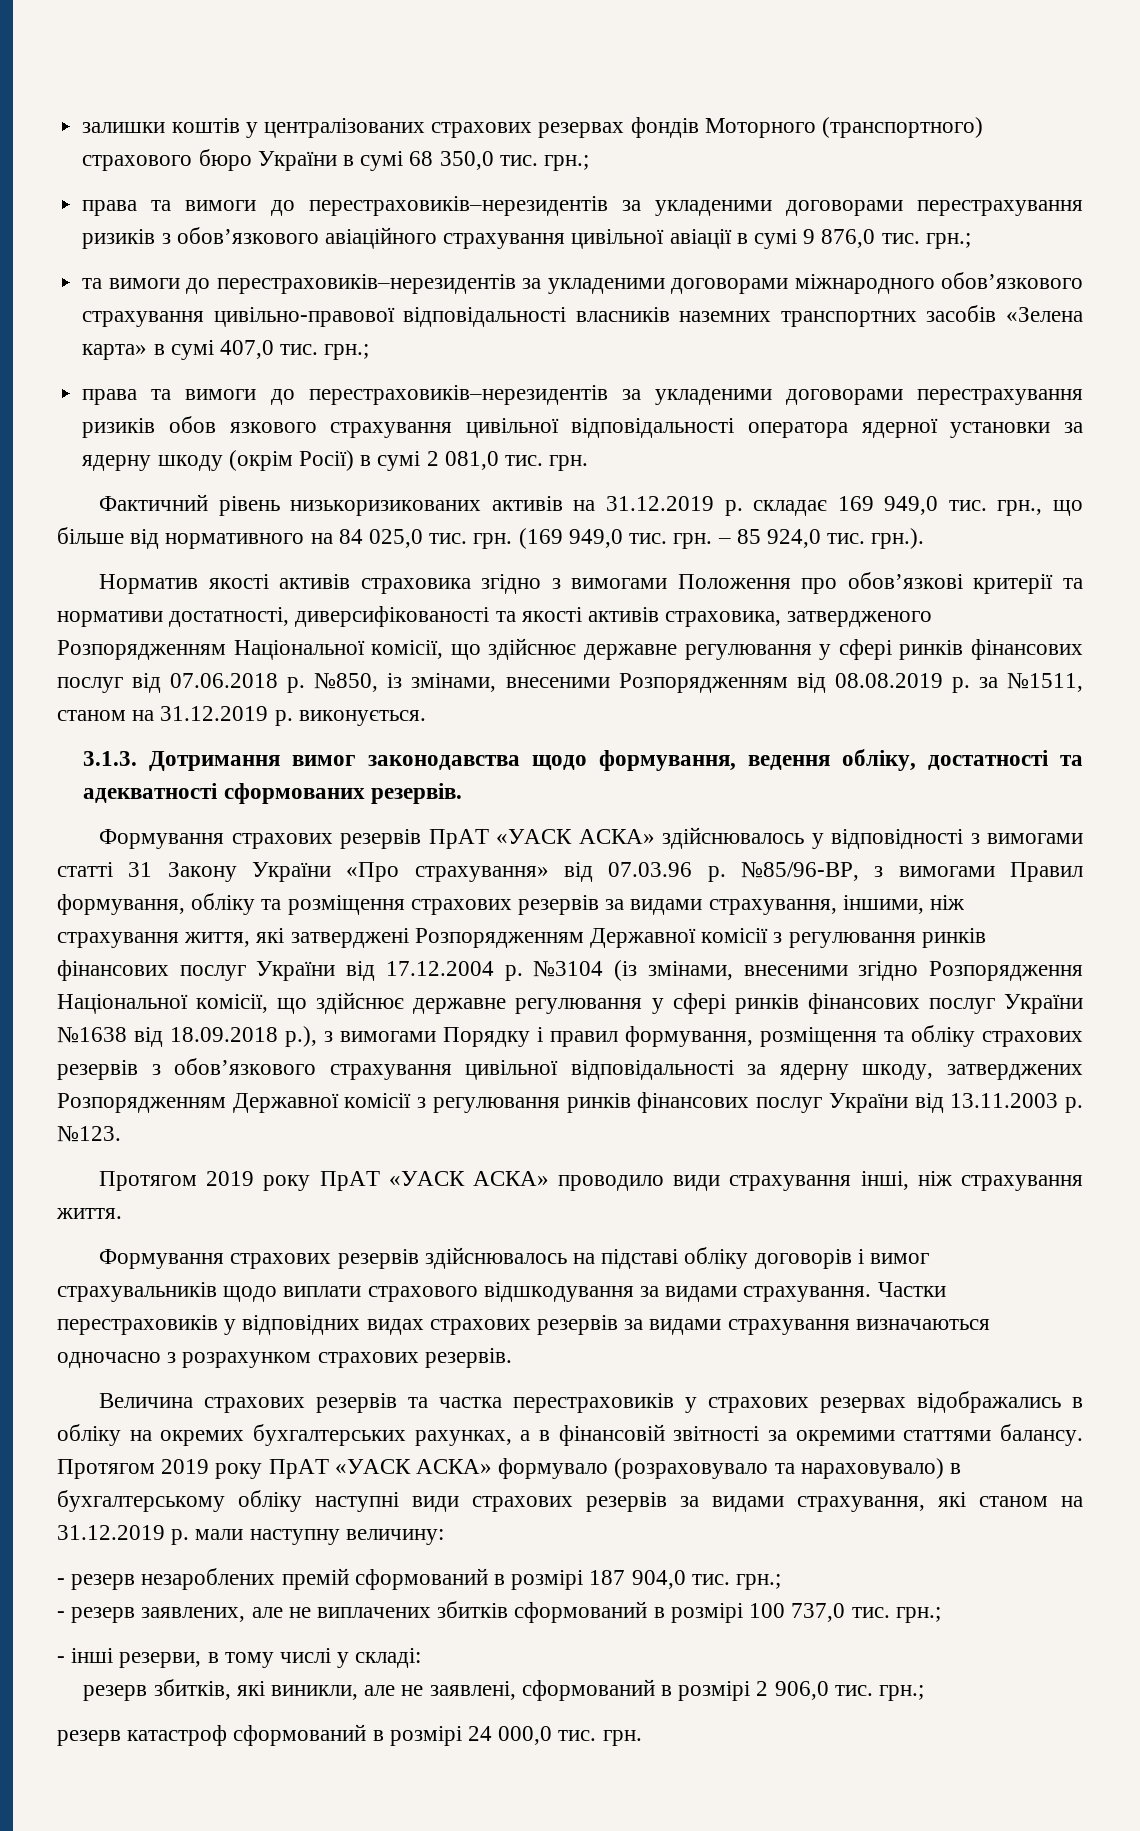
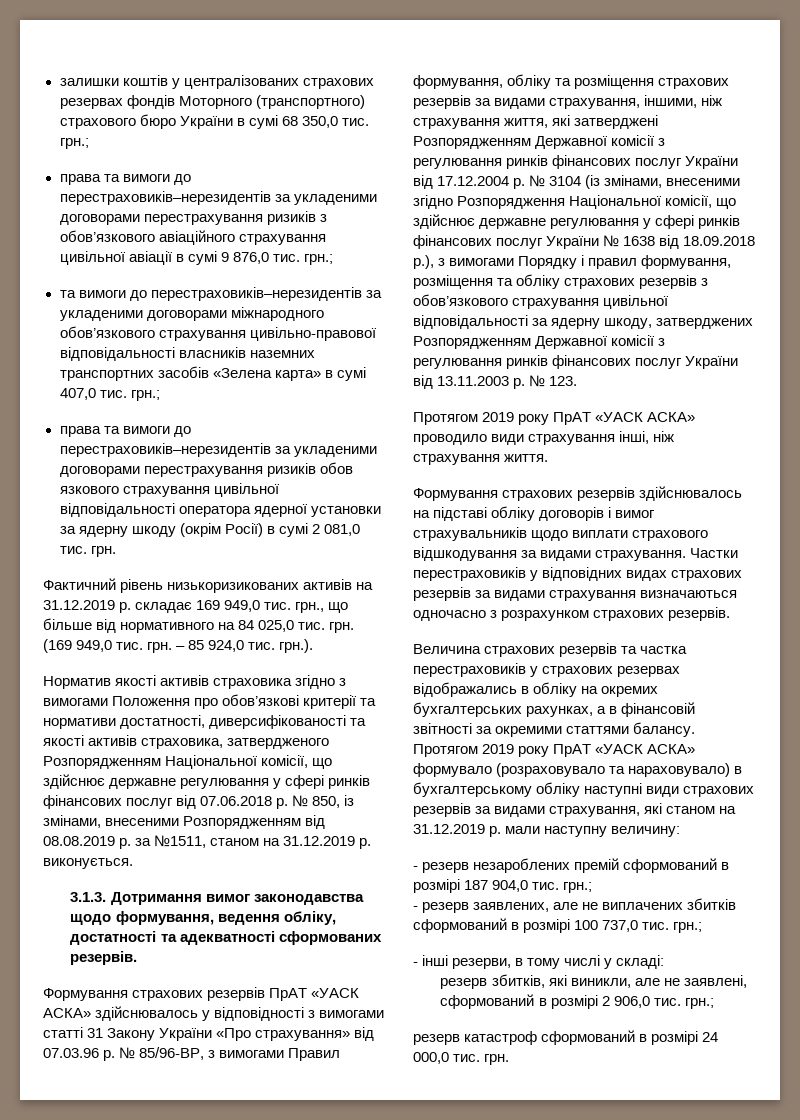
- №850, із змінами, внесеними Розпорядженням від 08.08.2019 р. за №1511, станом на 31.12.2019 р. виконується.
+ № 850, із змінами, внесеними Розпорядженням від 08.08.2019 р. за №1511, станом на 31.12.2019 р. виконується.
- №85/96-ВР, з вимогами Правил формування, обліку та розміщення страхових резервів за видами страхування, іншими, ніж страхування життя, які затверджені Розпорядженням Державної комісії з регулювання ринків фінансових послуг України від 17.12.2004 р.
+ № 85/96-ВР, з вимогами Правил формування, обліку та розміщення страхових резервів за видами страхування, іншими, ніж страхування життя, які затверджені Розпорядженням Державної комісії з регулювання ринків фінансових послуг України від 17.12.2004 р.
- №3104 (із змінами, внесеними згідно Розпорядження Національної комісії, що здійснює державне регулювання у сфері ринків фінансових послуг України №1638 від 18.09.2018 р.), з вимогами Порядку і правил формування, розміщення та обліку страхових резервів з обов’язкового страхування цивільної відповідальності за ядерну шкоду, затверджених Розпорядженням Державної комісії з регулювання ринків фінансових послуг України від 13.11.2003 р.
+ № 3104 (із змінами, внесеними згідно Розпорядження Національної комісії, що здійснює державне регулювання у сфері ринків фінансових послуг України № 1638 від 18.09.2018 р.), з вимогами Порядку і правил формування, розміщення та обліку страхових резервів з обов’язкового страхування цивільної відповідальності за ядерну шкоду, затверджених Розпорядженням Державної комісії з регулювання ринків фінансових послуг України від 13.11.2003 р.
- №123.
+ № 123.

